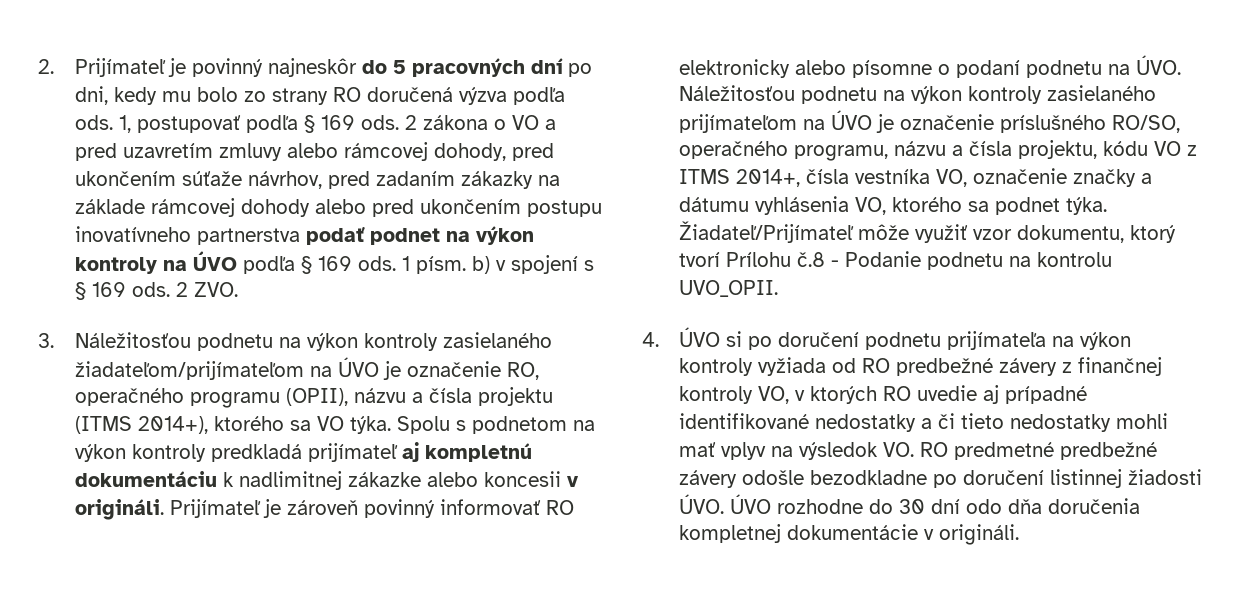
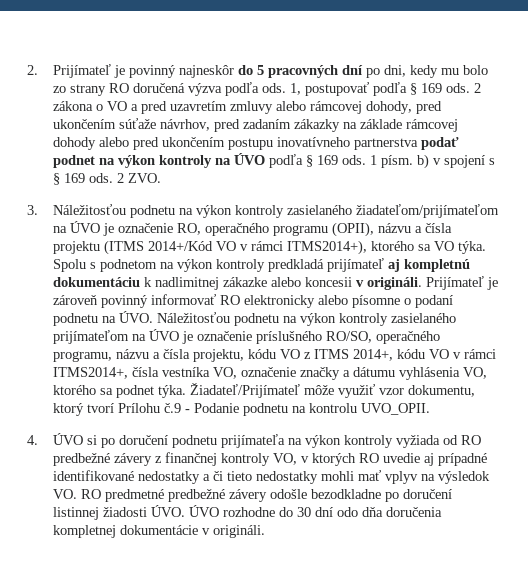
- 3. Náležitosťou podnetu na výkon kontroly zasielaného žiadateľom/prijímateľom na ÚVO je označenie RO, operačného programu (OPII), názvu a čísla projektu (ITMS 2014+), ktorého sa VO týka.
+ 3. Náležitosťou podnetu na výkon kontroly zasielaného žiadateľom/prijímateľom na ÚVO je označenie RO, operačného programu (OPII), názvu a čísla projektu (ITMS 2014+/Kód VO v rámci ITMS2014+), ktorého sa VO týka.
- Prijímateľ je zároveň povinný informovať RO elektronicky alebo písomne o podaní podnetu na ÚVO. Náležitosťou podnetu na výkon kontroly zasielaného prijímateľom na ÚVO je označenie príslušného RO/SO, operačného programu, názvu a čísla projektu, kódu VO z ITMS 2014+, čísla vestníka VO, označenie značky a dátumu vyhlásenia VO, ktorého sa podnet týka.
+ Prijímateľ je zároveň povinný informovať RO elektronicky alebo písomne o podaní podnetu na ÚVO. Náležitosťou podnetu na výkon kontroly zasielaného prijímateľom na ÚVO je označenie príslušného RO/SO, operačného programu, názvu a čísla projektu, kódu VO z ITMS 2014+, kódu VO v rámci ITMS2014+, čísla vestníka VO, označenie značky a dátumu vyhlásenia VO, ktorého sa podnet týka.
- Žiadateľ/Prijímateľ môže využiť vzor dokumentu, ktorý tvorí Prílohu č.8 - Podanie podnetu na kontrolu UVO_OPII.
+ Žiadateľ/Prijímateľ môže využiť vzor dokumentu, ktorý tvorí Prílohu č.9 - Podanie podnetu na kontrolu UVO_OPII.

